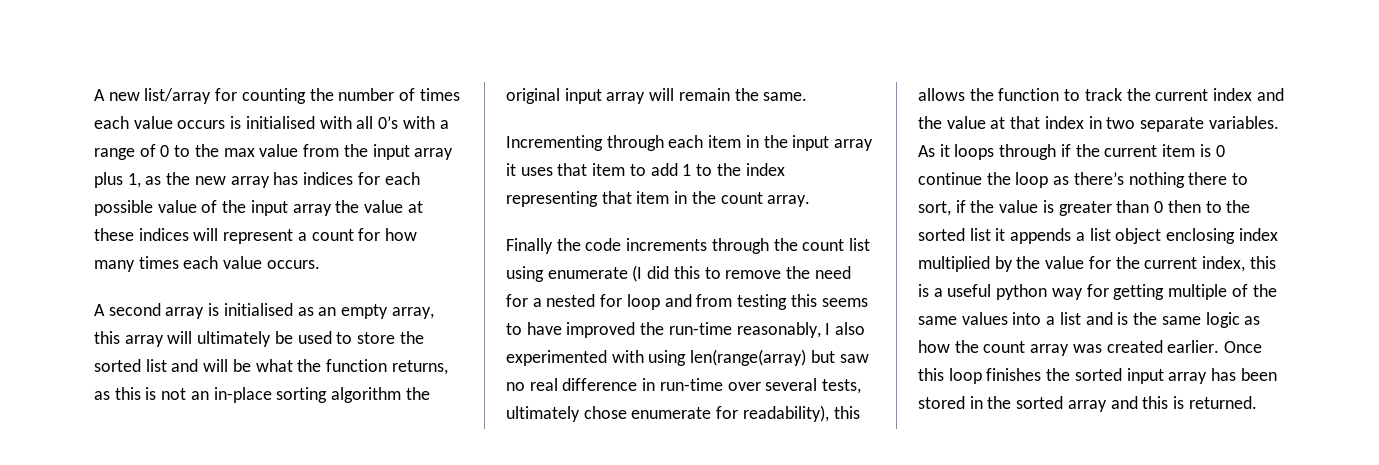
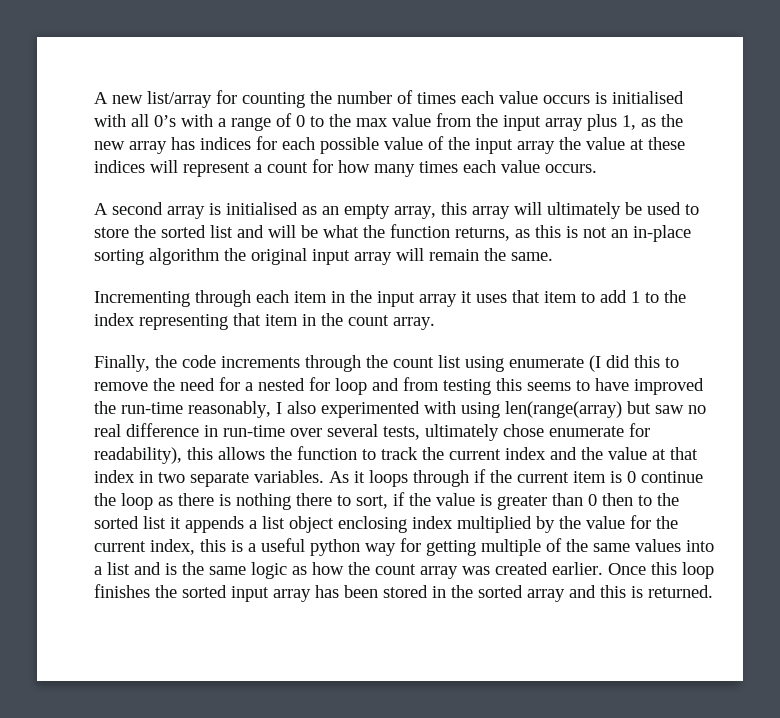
- Finally the code increments through the count list using enumerate (I did this to remove the need for a nested for loop and from testing this seems to have improved the run-time reasonably, I also experimented with using len(range(array) but saw no real difference in run-time over several tests, ultimately chose enumerate for readability), this allows the function to track the current index and the value at that index in two separate variables.
+ Finally, the code increments through the count list using enumerate (I did this to remove the need for a nested for loop and from testing this seems to have improved the run-time reasonably, I also experimented with using len(range(array) but saw no real difference in run-time over several tests, ultimately chose enumerate for readability), this allows the function to track the current index and the value at that index in two separate variables.
- As it loops through if the current item is 0 continue the loop as there’s nothing there to sort, if the value is greater than 0 then to the sorted list it appends a list object enclosing index multiplied by the value for the current index, this is a useful python way for getting multiple of the same values into a list and is the same logic as how the count array was created earlier.
+ As it loops through if the current item is 0 continue the loop as there is nothing there to sort, if the value is greater than 0 then to the sorted list it appends a list object enclosing index multiplied by the value for the current index, this is a useful python way for getting multiple of the same values into a list and is the same logic as how the count array was created earlier.

